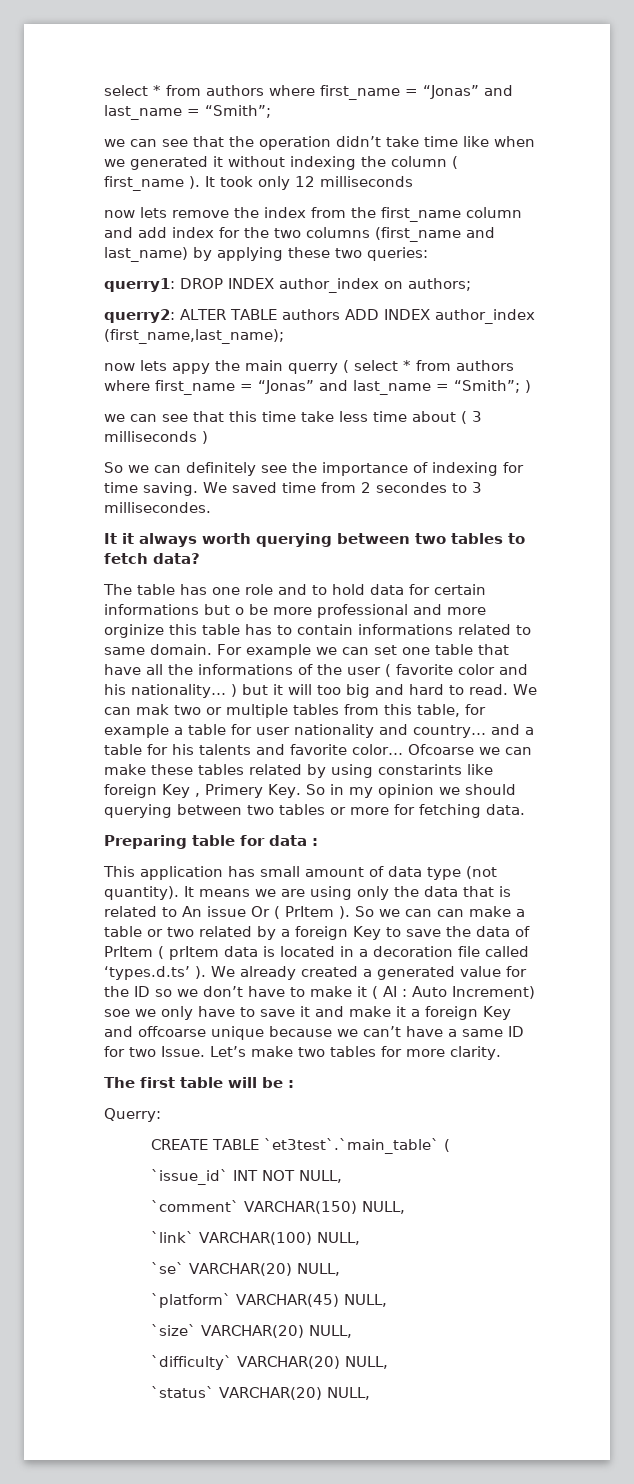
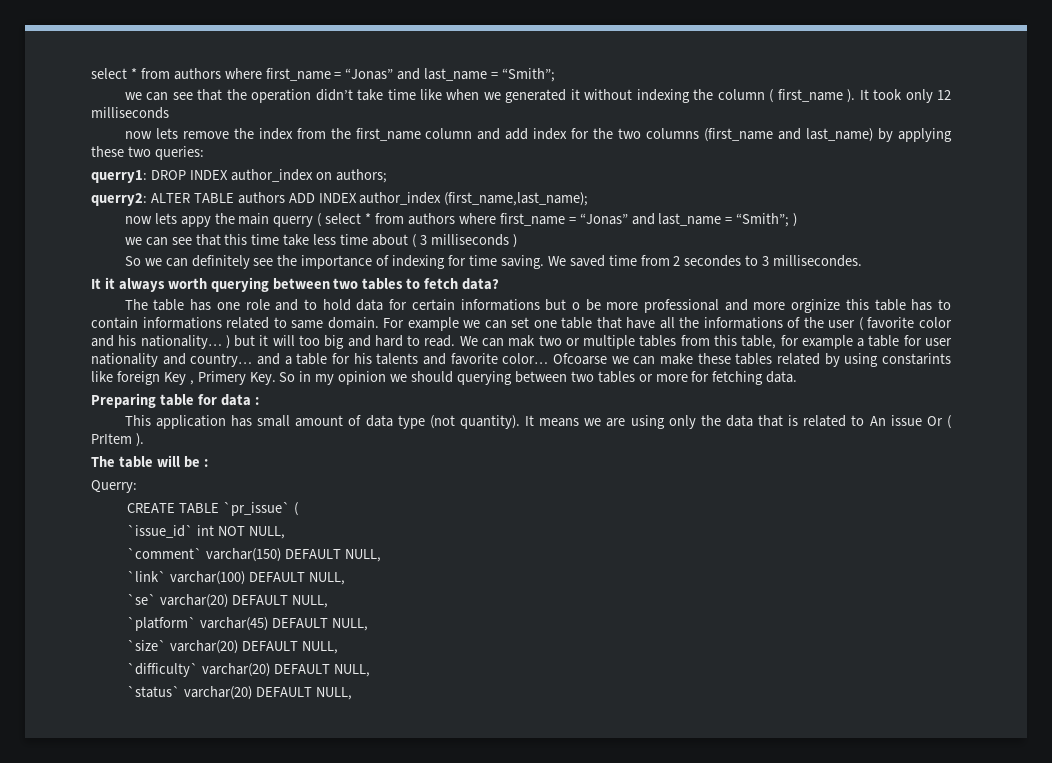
- It means we are using only the data that is related to An issue Or ( PrItem ). So we can can make a table or two related by a foreign Key to save the data of PrItem ( prItem data is located in a decoration file called ‘types.d.ts’ ). We already created a generated value for the ID so we don’t have to make it ( AI : Auto Increment) soe we only have to save it and make it a foreign Key and offcoarse unique because we can’t have a same ID for two Issue. Let’s make two tables for more clarity.
- The first table will be :
+ It means we are using only the data that is related to An issue Or ( PrItem ).
+ The table will be :
- CREATE TABLE `et3test`.`main_table` (
+ CREATE TABLE `pr_issue` (
- `issue_id` INT NOT NULL,
+ `issue_id` int NOT NULL,
- `comment` VARCHAR(150) NULL,
+ `comment` varchar(150) DEFAULT NULL,
- `link` VARCHAR(100) NULL,
+ `link` varchar(100) DEFAULT NULL,
- `se` VARCHAR(20) NULL,
+ `se` varchar(20) DEFAULT NULL,
- `platform` VARCHAR(45) NULL,
+ `platform` varchar(45) DEFAULT NULL,
- `size` VARCHAR(20) NULL,
+ `size` varchar(20) DEFAULT NULL,
- `difficulty` VARCHAR(20) NULL,
+ `difficulty` varchar(20) DEFAULT NULL,
- `status` VARCHAR(20) NULL,
+ `status` varchar(20) DEFAULT NULL,

